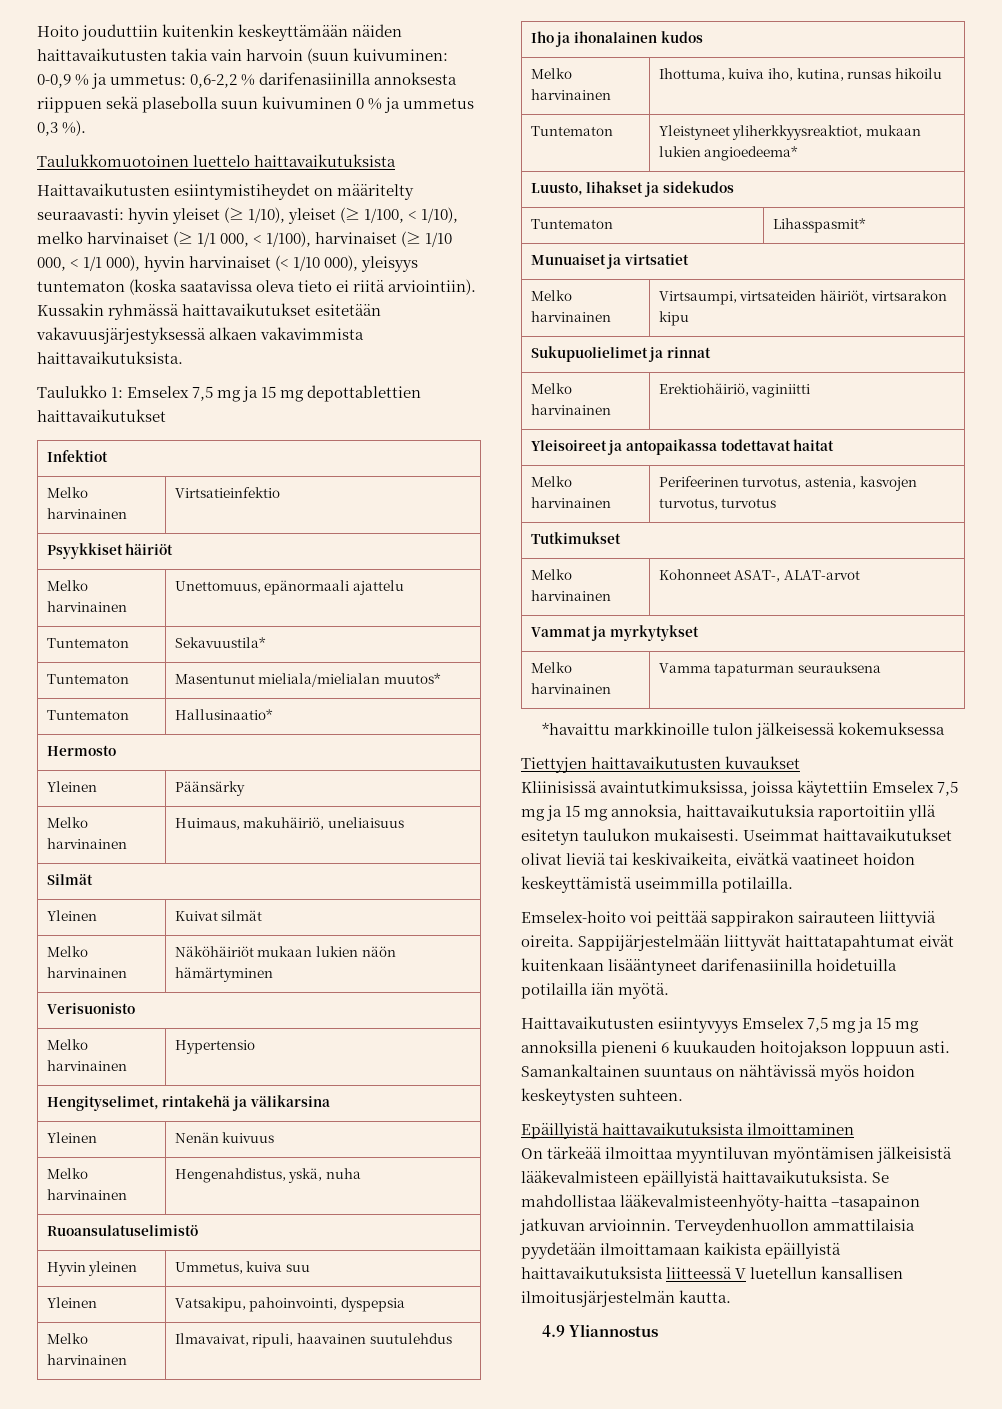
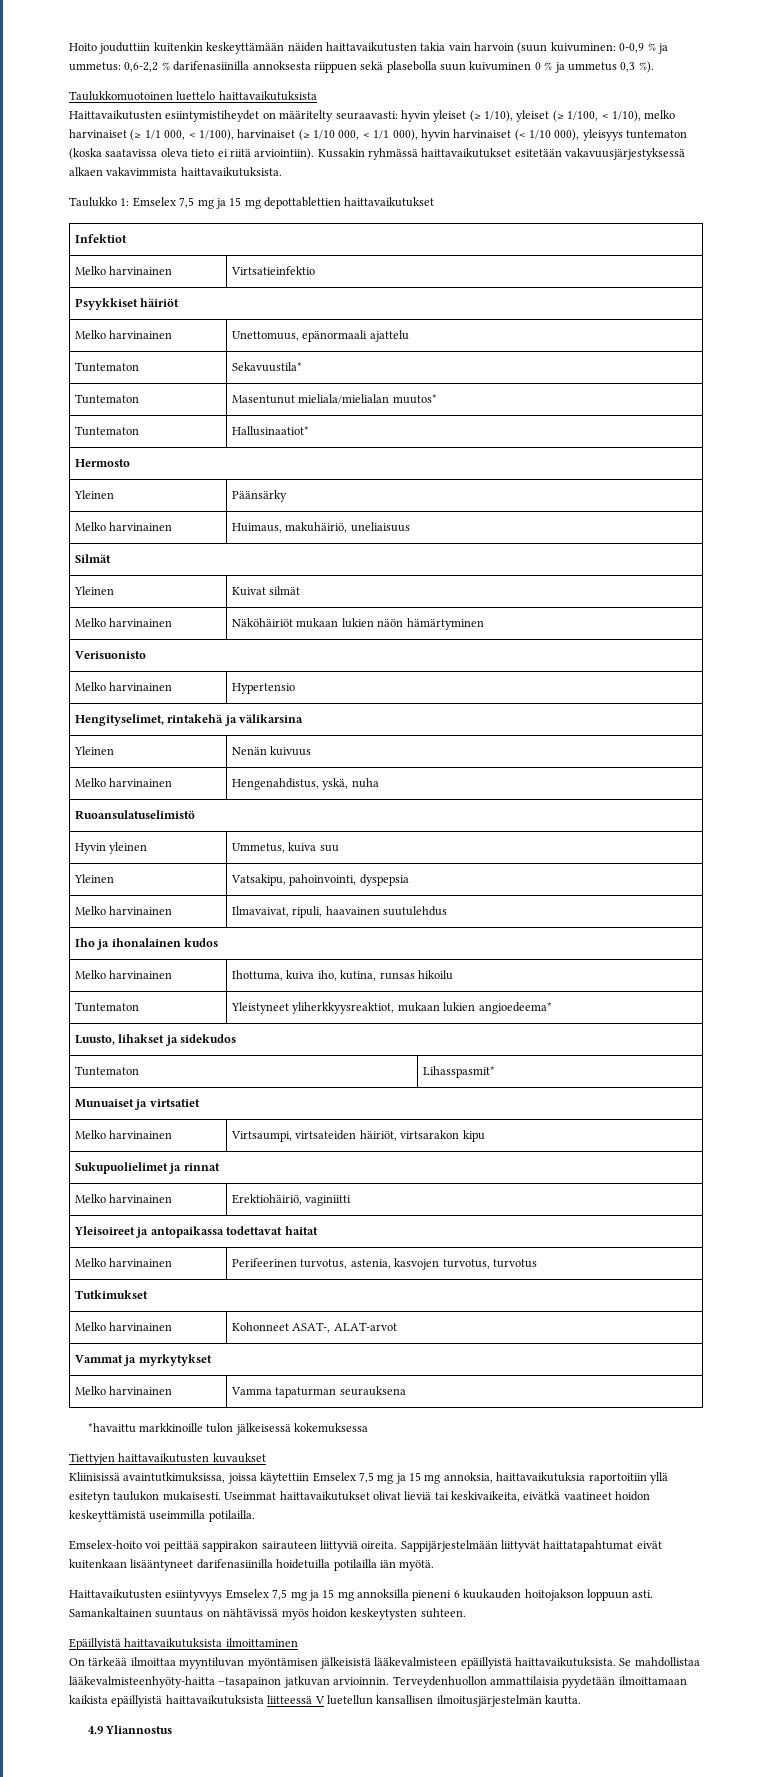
- Tuntematon | Hallusinaatio*
+ Tuntematon | Hallusinaatiot*

